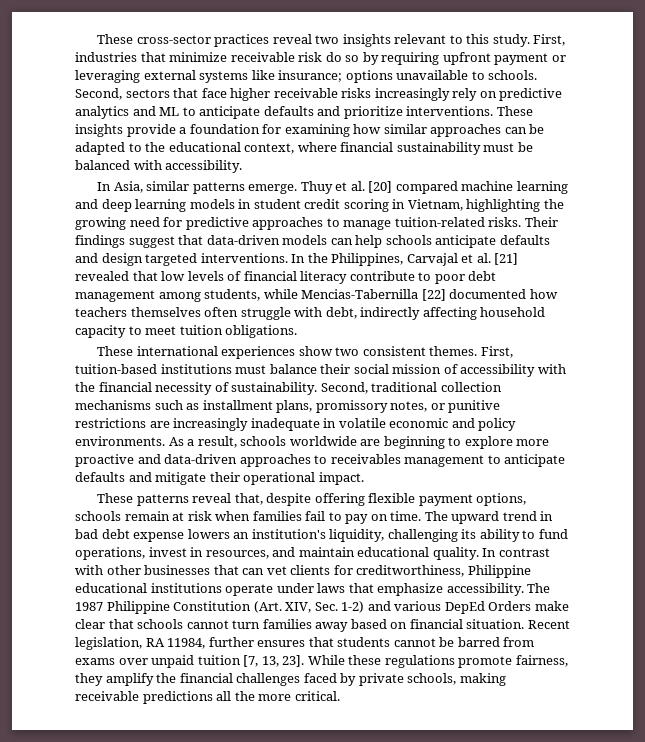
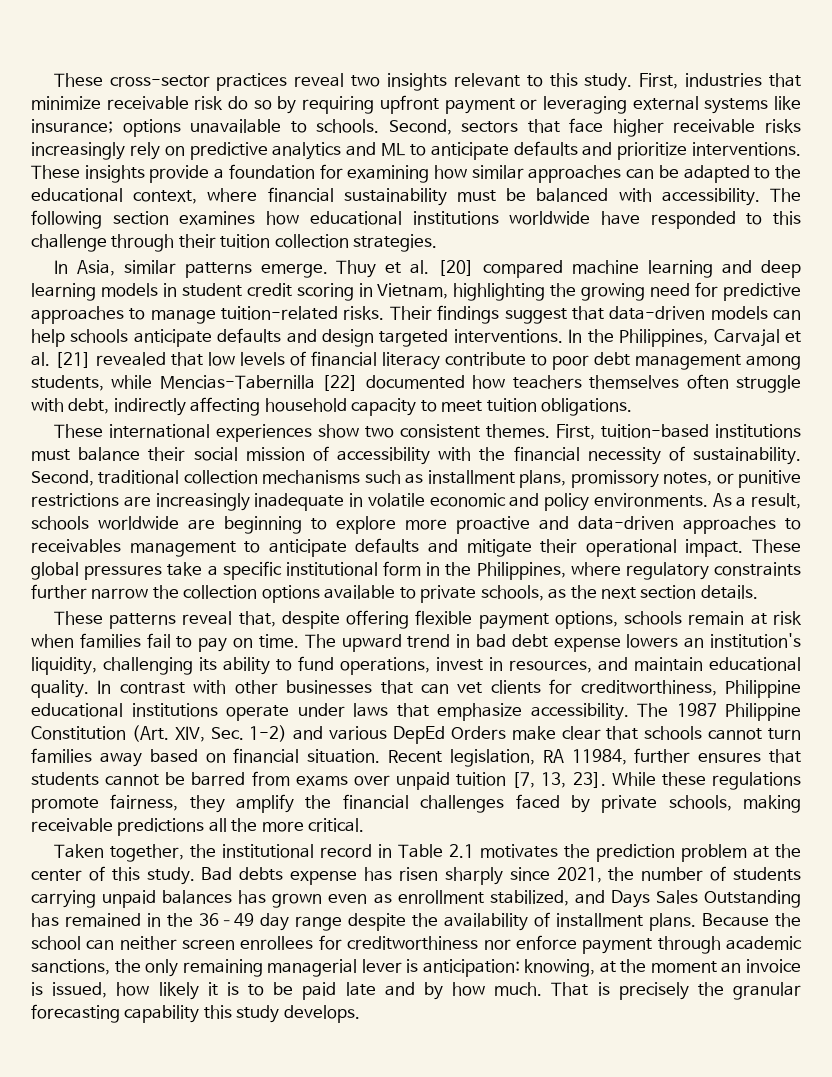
+ The following section examines how educational institutions worldwide have responded to this challenge through their tuition collection strategies.
+ These global pressures take a specific institutional form in the Philippines, where regulatory constraints further narrow the collection options available to private schools, as the next section details.
+ Taken together, the institutional record in Table 2.1 motivates the prediction problem at the center of this study. Bad debts expense has risen sharply since 2021, the number of students carrying unpaid balances has grown even as enrollment stabilized, and Days Sales Outstanding has remained in the 36–49 day range despite the availability of installment plans. Because the school can neither screen enrollees for creditworthiness nor enforce payment through academic sanctions, the only remaining managerial lever is anticipation: knowing, at the moment an invoice is issued, how likely it is to be paid late and by how much. That is precisely the granular forecasting capability this study develops.

